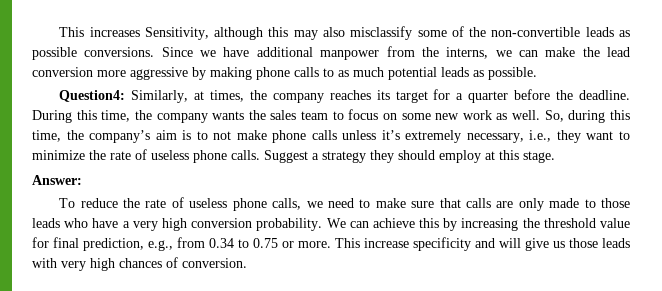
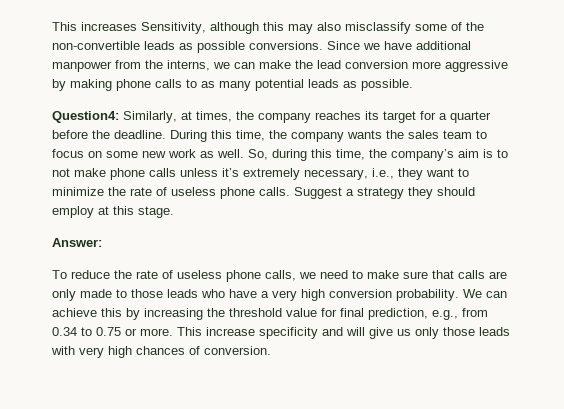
- Since we have additional manpower from the interns, we can make the lead conversion more aggressive by making phone calls to as much potential leads as possible.
+ Since we have additional manpower from the interns, we can make the lead conversion more aggressive by making phone calls to as many potential leads as possible.
- This increase specificity and will give us those leads with very high chances of conversion.
+ This increase specificity and will give us only those leads with very high chances of conversion.

